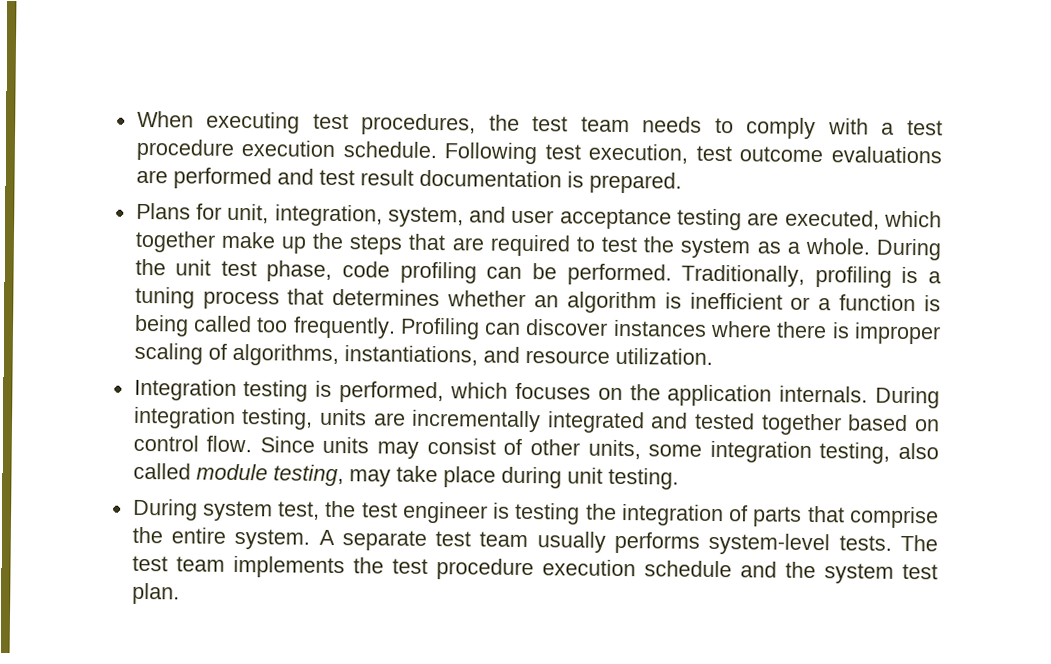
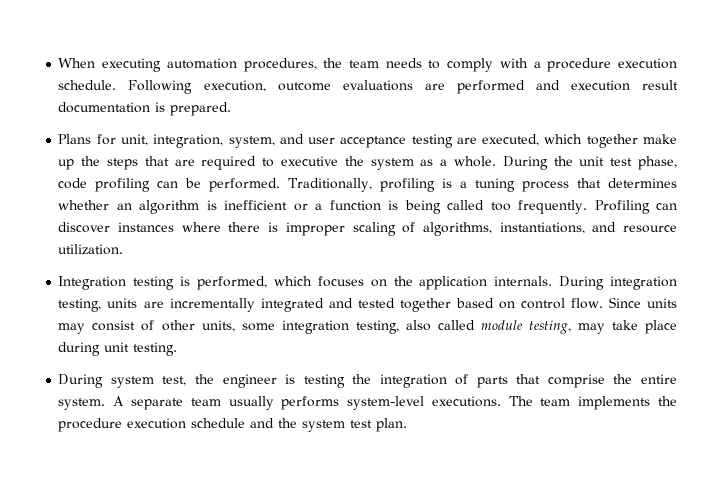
- When executing test procedures, the test team needs to comply with a test procedure execution schedule.
+ When executing automation procedures, the team needs to comply with a procedure execution schedule.
- Following test execution, test outcome evaluations are performed and test result documentation is prepared.
+ Following execution, outcome evaluations are performed and execution result documentation is prepared.
- Plans for unit, integration, system, and user acceptance testing are executed, which together make up the steps that are required to test the system as a whole.
+ Plans for unit, integration, system, and user acceptance testing are executed, which together make up the steps that are required to executive the system as a whole.
- During system test, the test engineer is testing the integration of parts that comprise the entire system.
+ During system test, the engineer is testing the integration of parts that comprise the entire system.
- A separate test team usually performs system-level tests. The test team implements the test procedure execution schedule and the system test plan.
+ A separate team usually performs system-level executions. The team implements the procedure execution schedule and the system test plan.

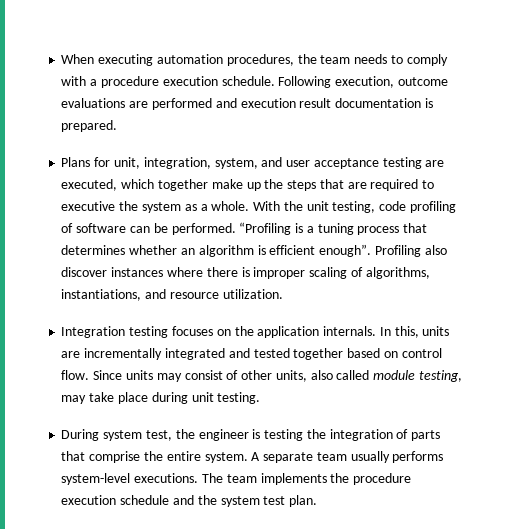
- During the unit test phase, code profiling can be performed.
+ With the unit testing, code profiling of software can be performed.
- Traditionally, profiling is a tuning process that determines whether an algorithm is inefficient or a function is being called too frequently. Profiling can discover instances where there is improper scaling of algorithms, instantiations, and resource utilization.
+ “Profiling is a tuning process that determines whether an algorithm is efficient enough”. Profiling also discover instances where there is improper scaling of algorithms, instantiations, and resource utilization.
- Integration testing is performed, which focuses on the application internals.
+ Integration testing focuses on the application internals.
- During integration testing, units are incrementally integrated and tested together based on control flow.
+ In this, units are incrementally integrated and tested together based on control flow.
- Since units may consist of other units, some integration testing, also called module testing, may take place during unit testing.
+ Since units may consist of other units, also called module testing, may take place during unit testing.

